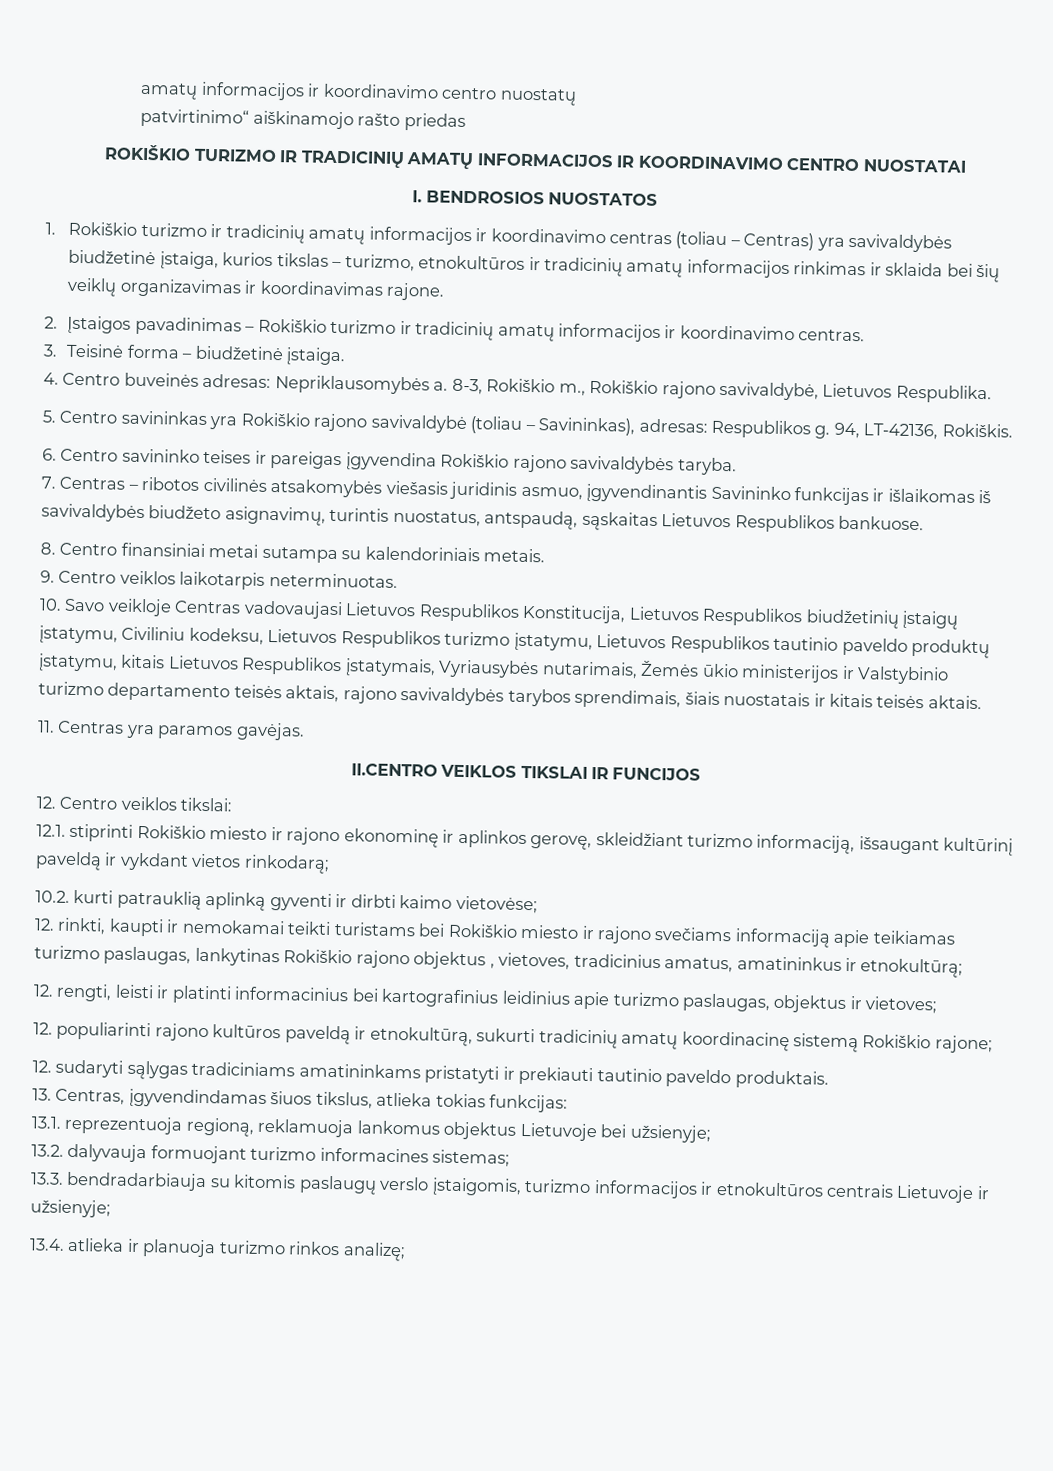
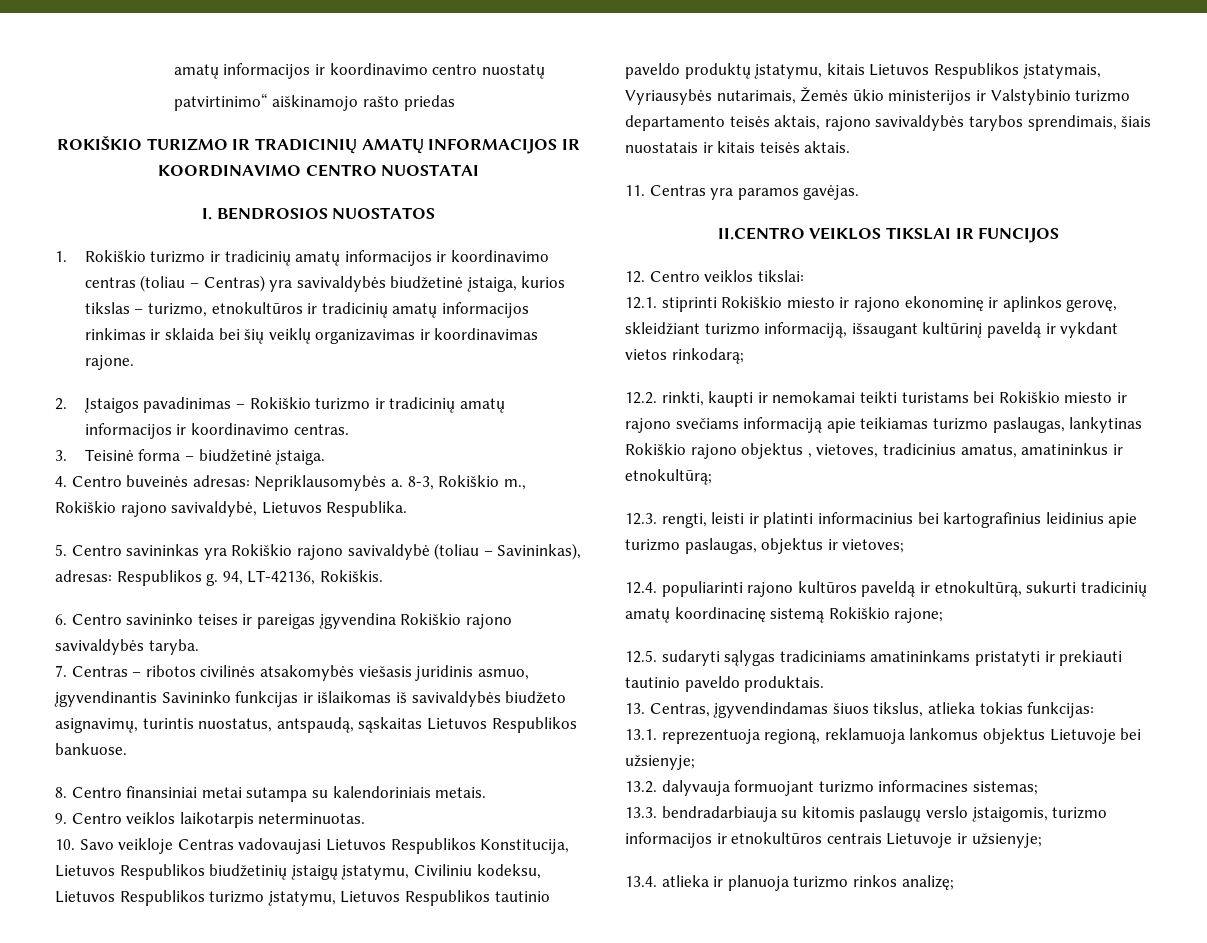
- 10.2. kurti patrauklią aplinką gyventi ir dirbti kaimo vietovėse;
- 12. rinkti, kaupti ir nemokamai teikti turistams bei Rokiškio miesto ir rajono svečiams informaciją apie teikiamas turizmo paslaugas, lankytinas Rokiškio rajono objektus , vietoves, tradicinius amatus, amatininkus ir etnokultūrą;
+ 12.2. rinkti, kaupti ir nemokamai teikti turistams bei Rokiškio miesto ir rajono svečiams informaciją apie teikiamas turizmo paslaugas, lankytinas Rokiškio rajono objektus , vietoves, tradicinius amatus, amatininkus ir etnokultūrą;
- 12. rengti, leisti ir platinti informacinius bei kartografinius leidinius apie turizmo paslaugas, objektus ir vietoves;
+ 12.3. rengti, leisti ir platinti informacinius bei kartografinius leidinius apie turizmo paslaugas, objektus ir vietoves;
- 12. populiarinti rajono kultūros paveldą ir etnokultūrą, sukurti tradicinių amatų koordinacinę sistemą Rokiškio rajone;
+ 12.4. populiarinti rajono kultūros paveldą ir etnokultūrą, sukurti tradicinių amatų koordinacinę sistemą Rokiškio rajone;
- 12. sudaryti sąlygas tradiciniams amatininkams pristatyti ir prekiauti tautinio paveldo produktais.
+ 12.5. sudaryti sąlygas tradiciniams amatininkams pristatyti ir prekiauti tautinio paveldo produktais.

